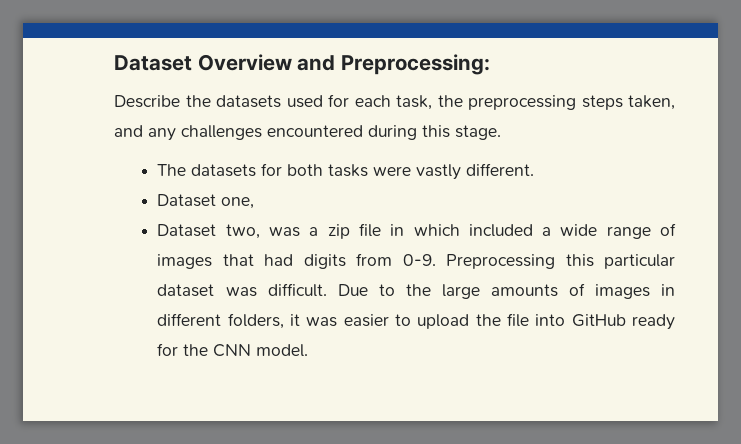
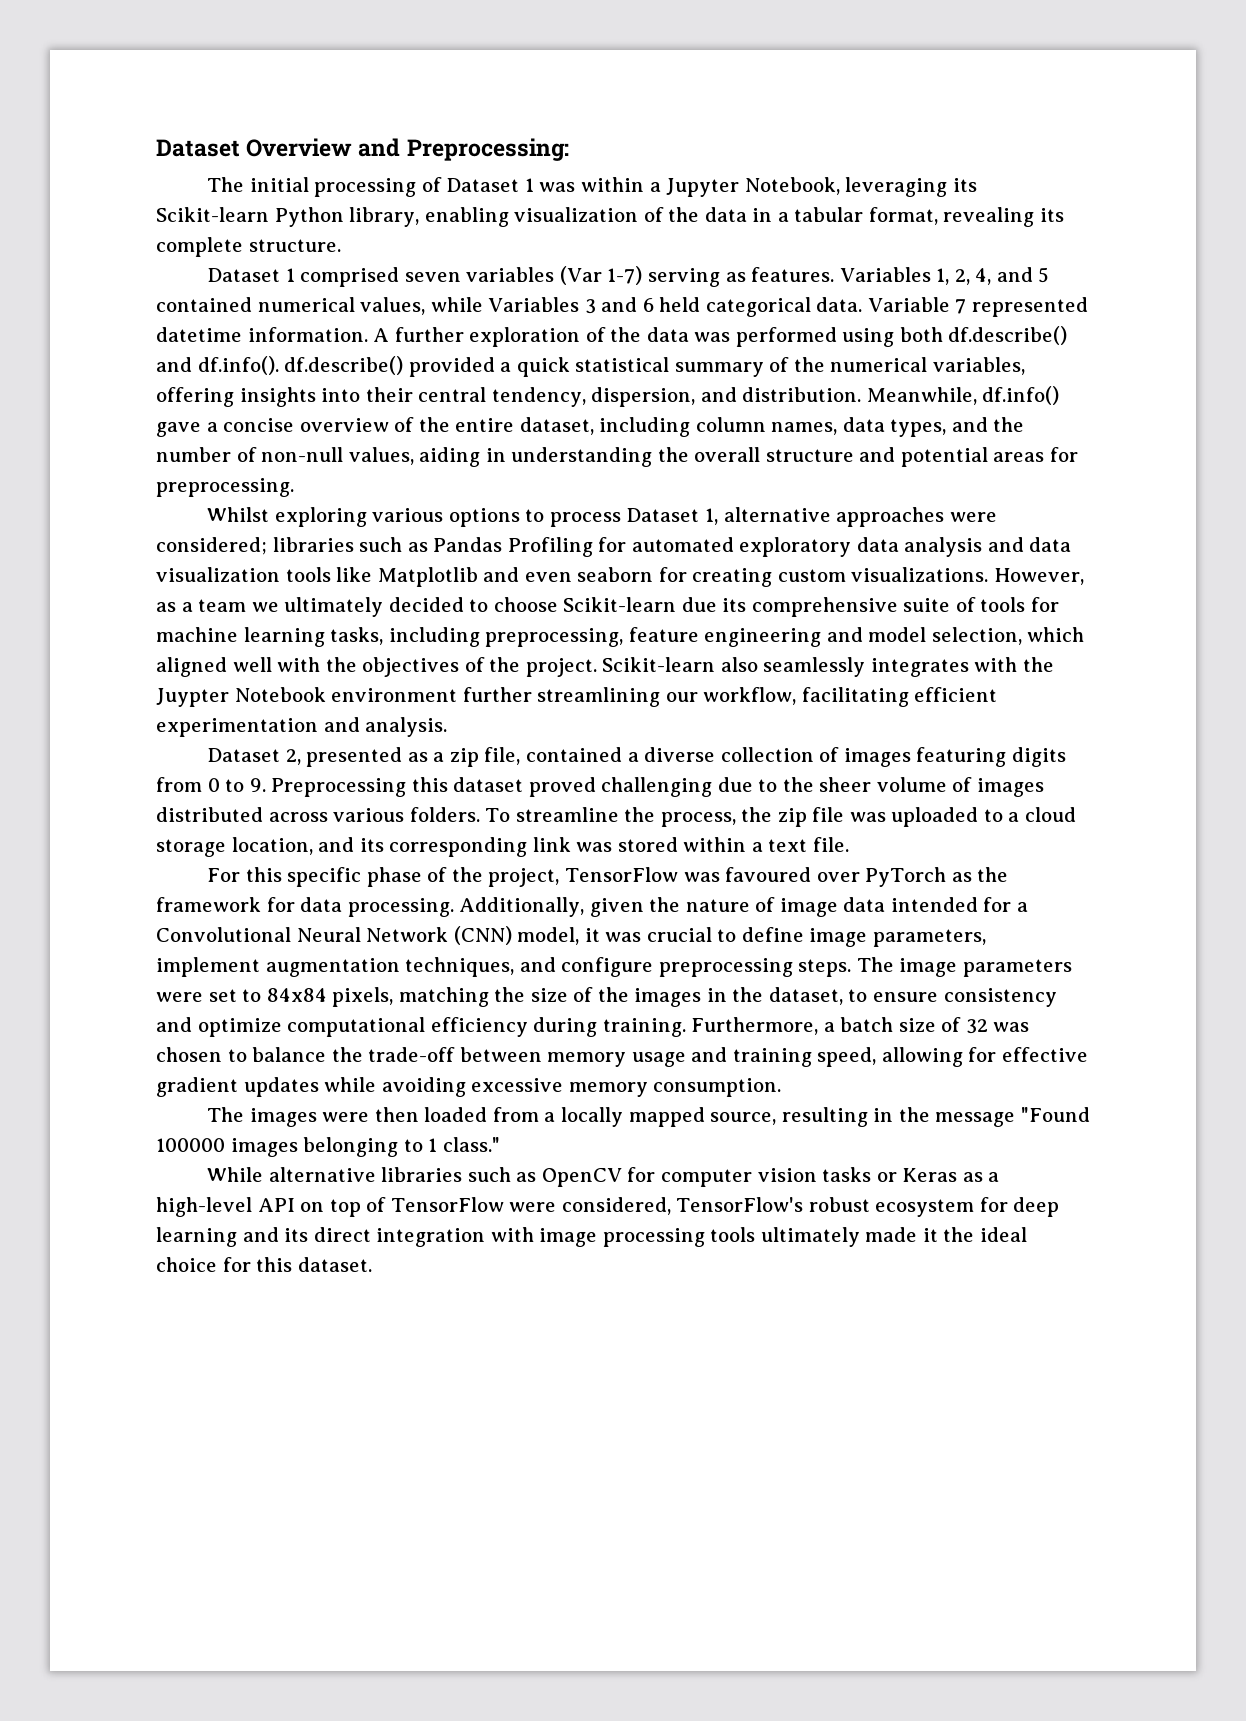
- Describe the datasets used for each task, the preprocessing steps taken, and any challenges encountered during this stage.
- The datasets for both tasks were vastly different.
- Dataset one,
- Dataset two, was a zip file in which included a wide range of images that had digits from 0-9. Preprocessing this particular dataset was difficult. Due to the large amounts of images in different folders, it was easier to upload the file into GitHub ready for the CNN model.
+ The initial processing of Dataset 1 was within a Jupyter Notebook, leveraging its Scikit-learn Python library, enabling visualization of the data in a tabular format, revealing its complete structure.
+ Dataset 1 comprised seven variables (Var 1-7) serving as features. Variables 1, 2, 4, and 5 contained numerical values, while Variables 3 and 6 held categorical data. Variable 7 represented datetime information. A further exploration of the data was performed using both df.describe() and df.info(). df.describe() provided a quick statistical summary of the numerical variables, offering insights into their central tendency, dispersion, and distribution. Meanwhile, df.info() gave a concise overview of the entire dataset, including column names, data types, and the number of non-null values, aiding in understanding the overall structure and potential areas for preprocessing.
+ Whilst exploring various options to process Dataset 1, alternative approaches were considered; libraries such as Pandas Profiling for automated exploratory data analysis and data visualization tools like Matplotlib and even seaborn for creating custom visualizations. However, as a team we ultimately decided to choose Scikit-learn due its comprehensive suite of tools for machine learning tasks, including preprocessing, feature engineering and model selection, which aligned well with the objectives of the project. Scikit-learn also seamlessly integrates with the Juypter Notebook environment further streamlining our workflow, facilitating efficient experimentation and analysis.
+ Dataset 2, presented as a zip file, contained a diverse collection of images featuring digits from 0 to 9. Preprocessing this dataset proved challenging due to the sheer volume of images distributed across various folders. To streamline the process, the zip file was uploaded to a cloud storage location, and its corresponding link was stored within a text file.
+ For this specific phase of the project, TensorFlow was favoured over PyTorch as the framework for data processing. Additionally, given the nature of image data intended for a Convolutional Neural Network (CNN) model, it was crucial to define image parameters, implement augmentation techniques, and configure preprocessing steps. The image parameters were set to 84x84 pixels, matching the size of the images in the dataset, to ensure consistency and optimize computational efficiency during training. Furthermore, a batch size of 32 was chosen to balance the trade-off between memory usage and training speed, allowing for effective gradient updates while avoiding excessive memory consumption.
+ The images were then loaded from a locally mapped source, resulting in the message "Found 100000 images belonging to 1 class."
+ While alternative libraries such as OpenCV for computer vision tasks or Keras as a high-level API on top of TensorFlow were considered, TensorFlow's robust ecosystem for deep learning and its direct integration with image processing tools ultimately made it the ideal choice for this dataset.

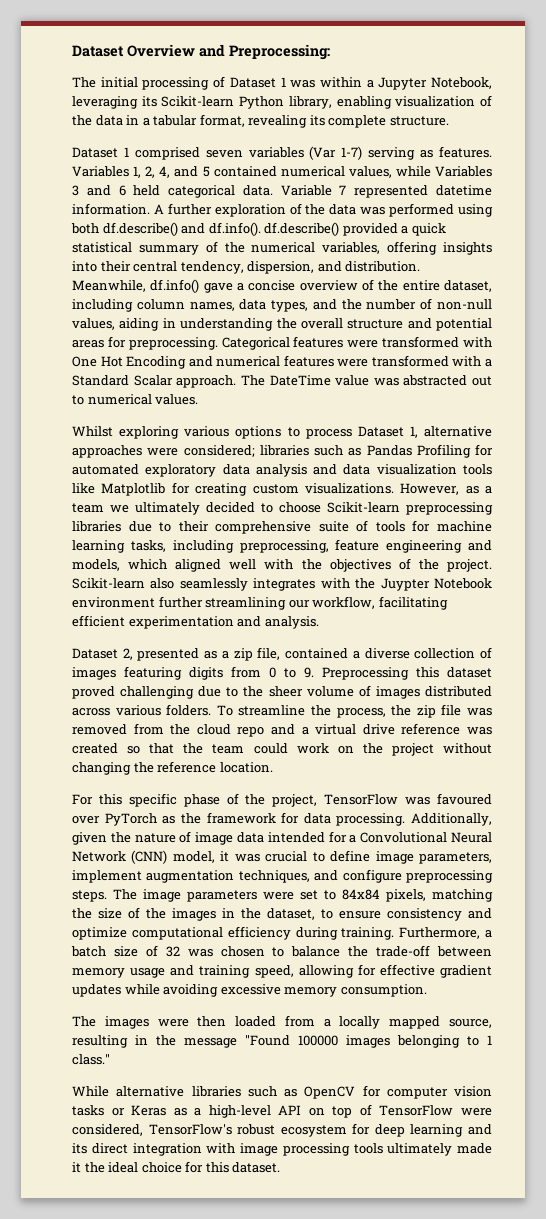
+ Categorical features were transformed with One Hot Encoding and numerical features were transformed with a Standard Scalar approach. The DateTime value was abstracted out to numerical values.
- Whilst exploring various options to process Dataset 1, alternative approaches were considered; libraries such as Pandas Profiling for automated exploratory data analysis and data visualization tools like Matplotlib and even seaborn for creating custom visualizations.
+ Whilst exploring various options to process Dataset 1, alternative approaches were considered; libraries such as Pandas Profiling for automated exploratory data analysis and data visualization tools like Matplotlib for creating custom visualizations.
- However, as a team we ultimately decided to choose Scikit-learn due its comprehensive suite of tools for machine learning tasks, including preprocessing, feature engineering and model selection, which aligned well with the objectives of the project.
+ However, as a team we ultimately decided to choose Scikit-learn preprocessing libraries due to their comprehensive suite of tools for machine learning tasks, including preprocessing, feature engineering and models, which aligned well with the objectives of the project.
- To streamline the process, the zip file was uploaded to a cloud storage location, and its corresponding link was stored within a text file.
+ To streamline the process, the zip file was removed from the cloud repo and a virtual drive reference was created so that the team could work on the project without changing the reference location.

